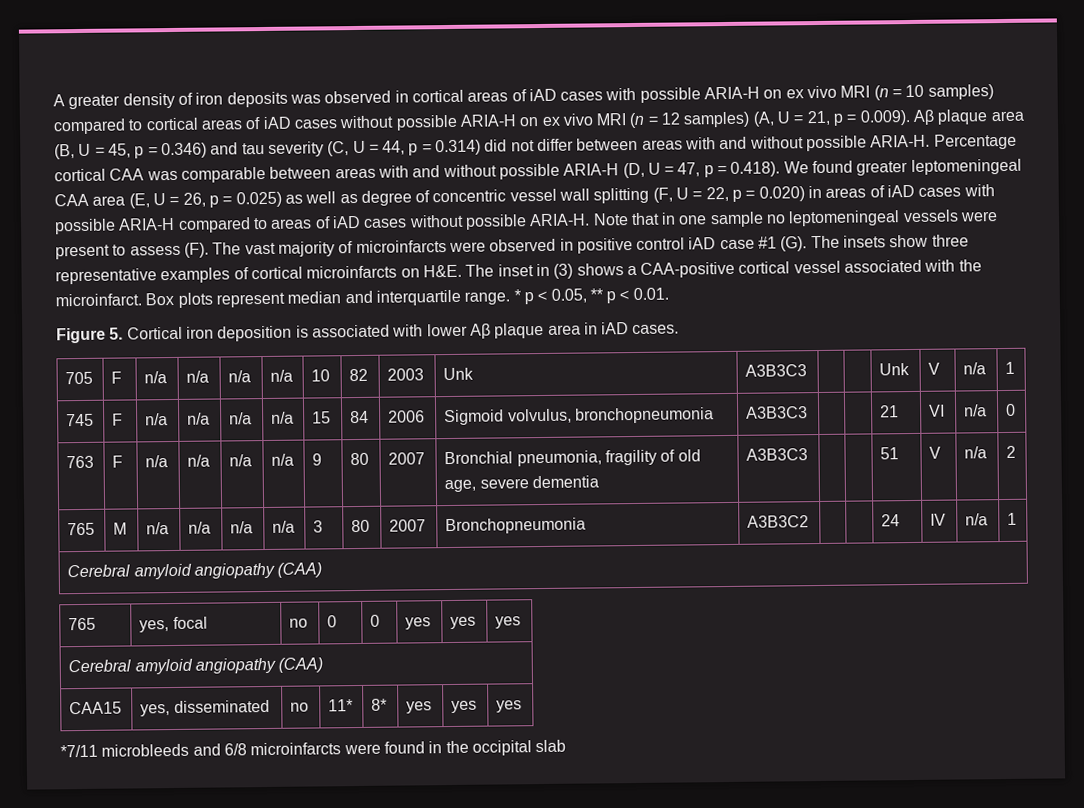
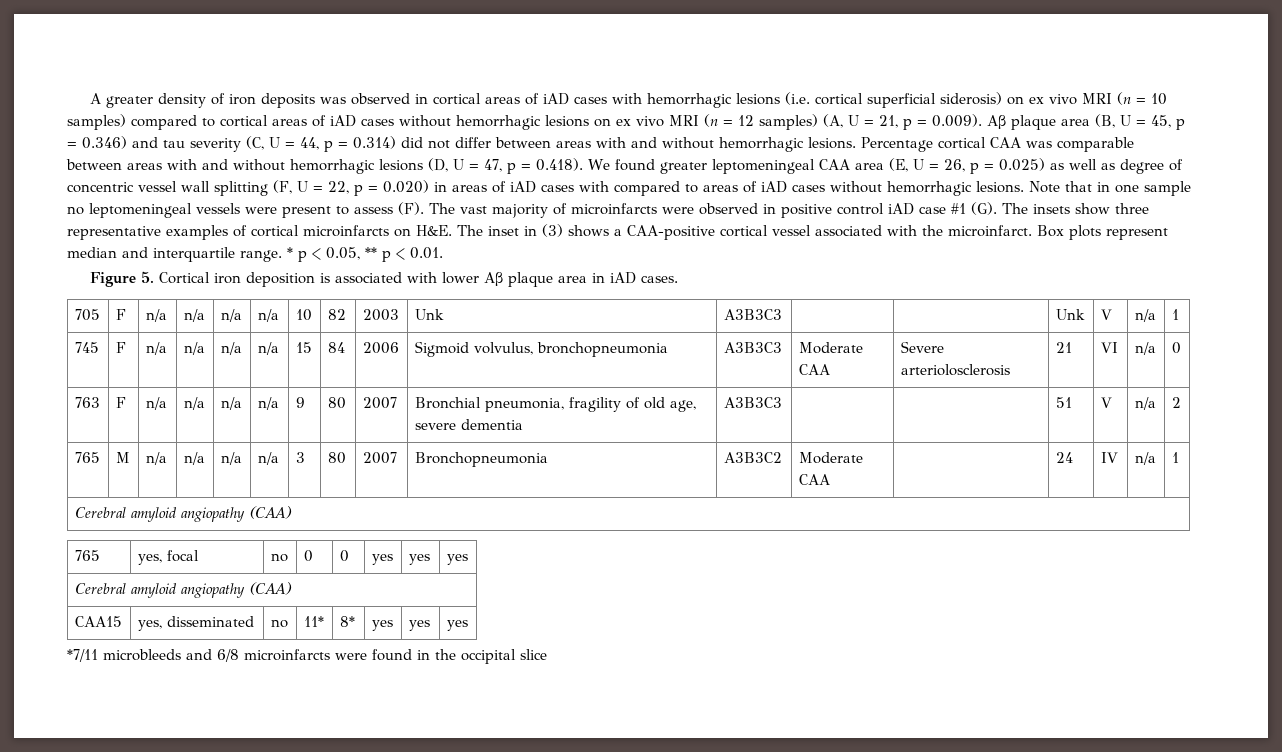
- A greater density of iron deposits was observed in cortical areas of iAD cases with possible ARIA-H on ex vivo MRI (n = 10 samples) compared to cortical areas of iAD cases without possible ARIA-H on ex vivo MRI (n = 12 samples) (A, U = 21, p = 0.009). Aβ plaque area (B, U = 45, p = 0.346) and tau severity (C, U = 44, p = 0.314) did not differ between areas with and without possible ARIA-H.
+ A greater density of iron deposits was observed in cortical areas of iAD cases with hemorrhagic lesions (i.e. cortical superficial siderosis) on ex vivo MRI (n = 10 samples) compared to cortical areas of iAD cases without hemorrhagic lesions on ex vivo MRI (n = 12 samples) (A, U = 21, p = 0.009). Aβ plaque area (B, U = 45, p = 0.346) and tau severity (C, U = 44, p = 0.314) did not differ between areas with and without hemorrhagic lesions.
- Percentage cortical CAA was comparable between areas with and without possible ARIA-H (D, U = 47, p = 0.418). We found greater leptomeningeal CAA area (E, U = 26, p = 0.025) as well as degree of concentric vessel wall splitting (F, U = 22, p = 0.020) in areas of iAD cases with possible ARIA-H compared to areas of iAD cases without possible ARIA-H.
+ Percentage cortical CAA was comparable between areas with and without hemorrhagic lesions (D, U = 47, p = 0.418). We found greater leptomeningeal CAA area (E, U = 26, p = 0.025) as well as degree of concentric vessel wall splitting (F, U = 22, p = 0.020) in areas of iAD cases with compared to areas of iAD cases without hemorrhagic lesions.
- 745 | F | n/a | n/a | n/a | n/a | 15 | 84 | 2006 | Sigmoid volvulus, bronchopneumonia | A3B3C3 | | | 21 | VI | n/a | 0
+ 745 | F | n/a | n/a | n/a | n/a | 15 | 84 | 2006 | Sigmoid volvulus, bronchopneumonia | A3B3C3 | Moderate CAA | Severe arteriolosclerosis | 21 | VI | n/a | 0
- 765 | M | n/a | n/a | n/a | n/a | 3 | 80 | 2007 | Bronchopneumonia | A3B3C2 | | | 24 | IV | n/a | 1
+ 765 | M | n/a | n/a | n/a | n/a | 3 | 80 | 2007 | Bronchopneumonia | A3B3C2 | Moderate CAA | | 24 | IV | n/a | 1
- *7/11 microbleeds and 6/8 microinfarcts were found in the occipital slab
+ *7/11 microbleeds and 6/8 microinfarcts were found in the occipital slice

